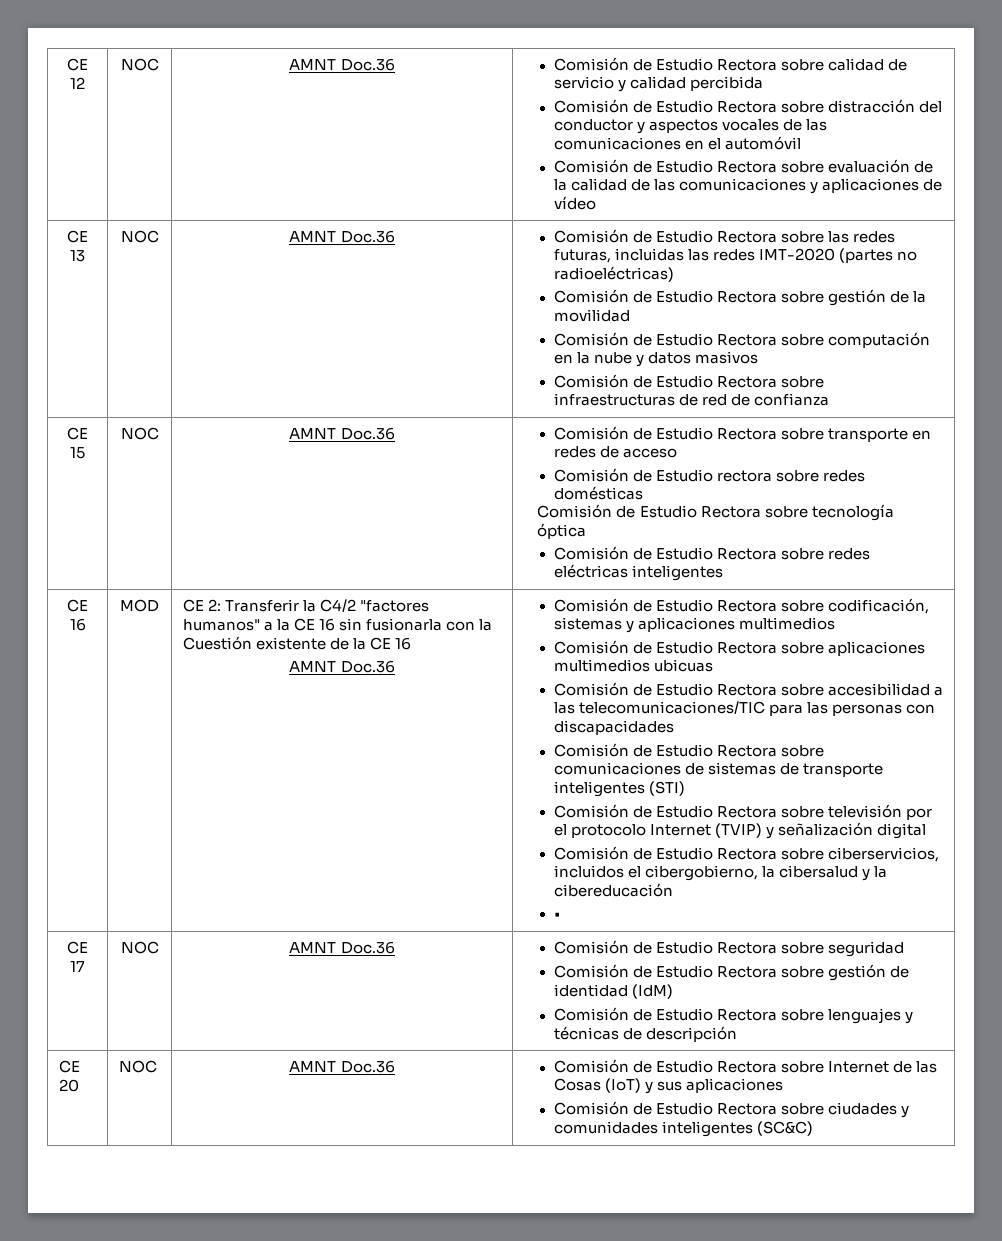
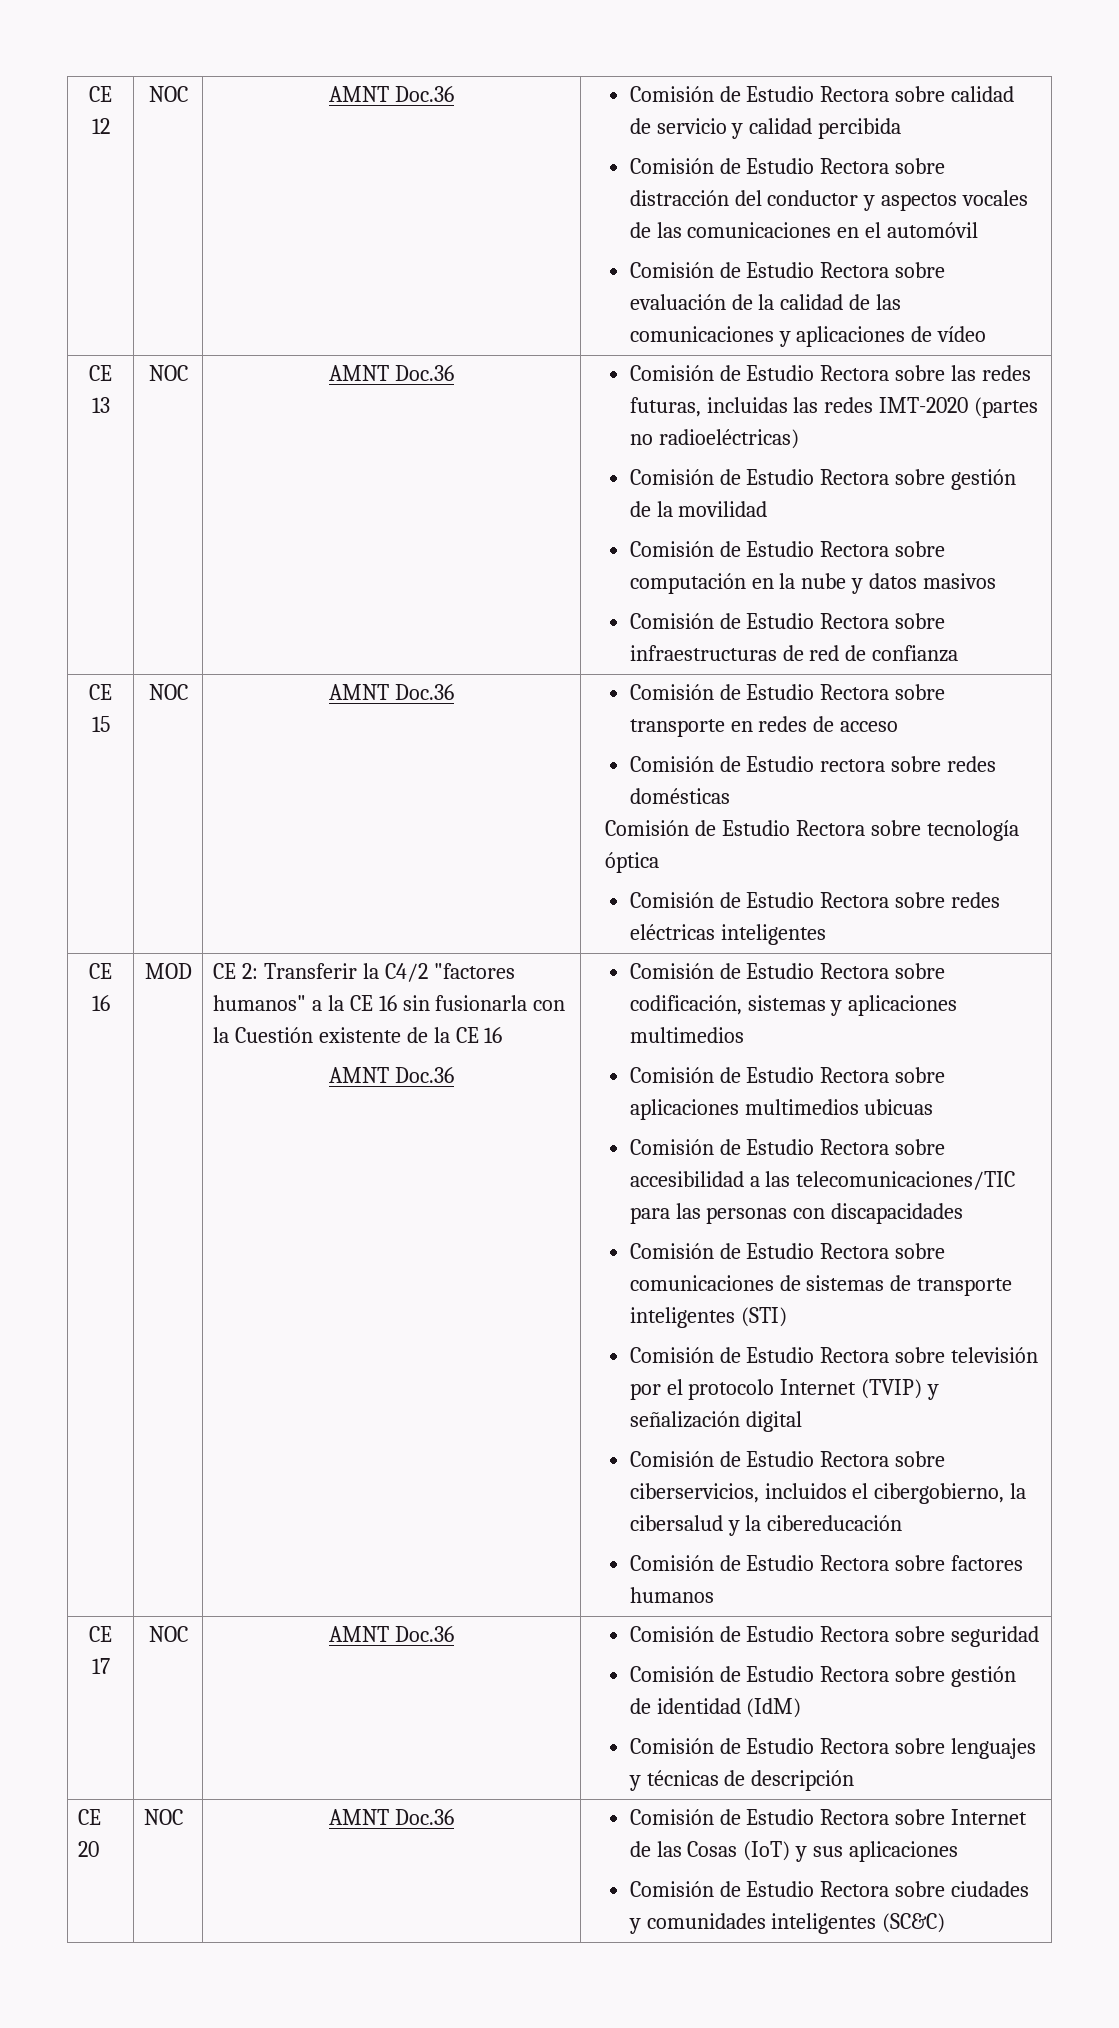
- •
+ Comisión de Estudio Rectora sobre factores humanos

